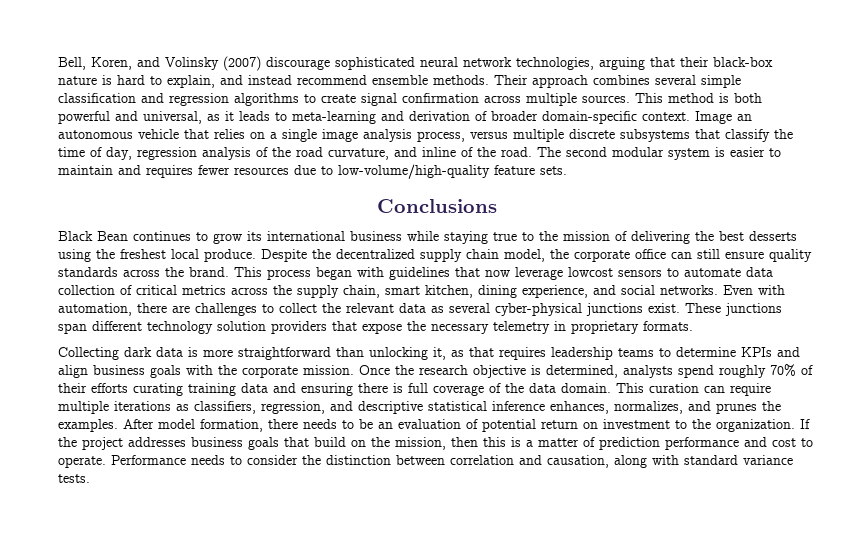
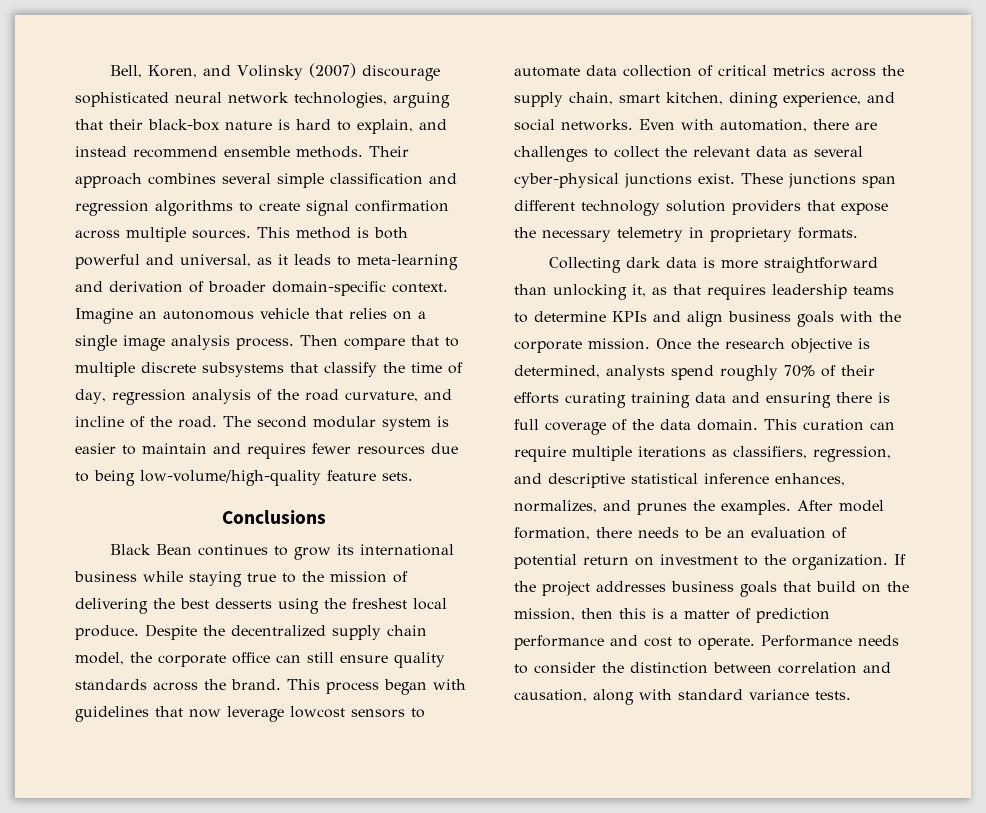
- Image an autonomous vehicle that relies on a single image analysis process, versus multiple discrete subsystems that classify the time of day, regression analysis of the road curvature, and inline of the road.
+ Imagine an autonomous vehicle that relies on a single image analysis process. Then compare that to multiple discrete subsystems that classify the time of day, regression analysis of the road curvature, and incline of the road.
- The second modular system is easier to maintain and requires fewer resources due to low-volume/high-quality feature sets.
+ The second modular system is easier to maintain and requires fewer resources due to being low-volume/high-quality feature sets.

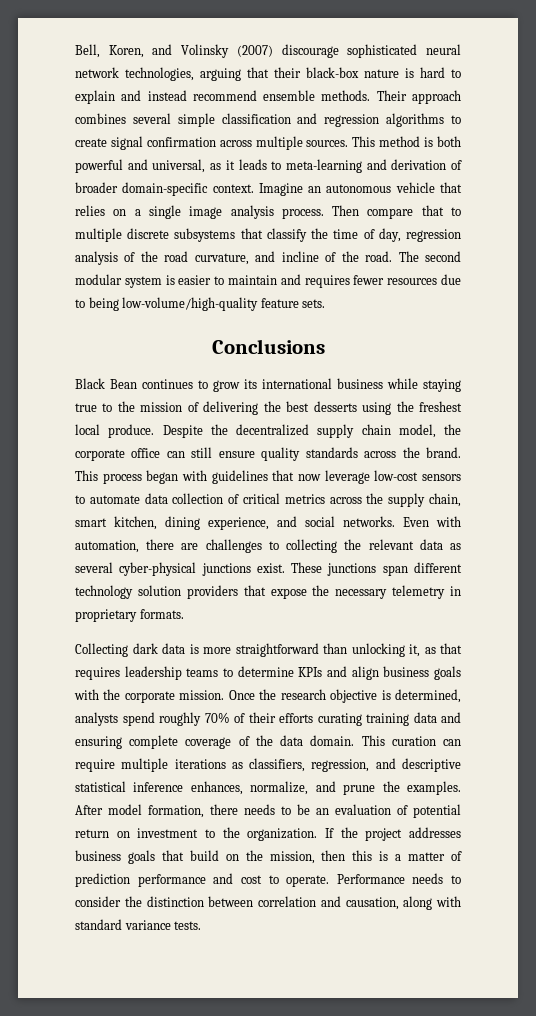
- Bell, Koren, and Volinsky (2007) discourage sophisticated neural network technologies, arguing that their black-box nature is hard to explain, and instead recommend ensemble methods.
+ Bell, Koren, and Volinsky (2007) discourage sophisticated neural network technologies, arguing that their black-box nature is hard to explain and instead recommend ensemble methods.
- This process began with guidelines that now leverage lowcost sensors to automate data collection of critical metrics across the supply chain, smart kitchen, dining experience, and social networks.
+ This process began with guidelines that now leverage low-cost sensors to automate data collection of critical metrics across the supply chain, smart kitchen, dining experience, and social networks.
- Even with automation, there are challenges to collect the relevant data as several cyber-physical junctions exist.
+ Even with automation, there are challenges to collecting the relevant data as several cyber-physical junctions exist.
- Once the research objective is determined, analysts spend roughly 70% of their efforts curating training data and ensuring there is full coverage of the data domain.
+ Once the research objective is determined, analysts spend roughly 70% of their efforts curating training data and ensuring complete coverage of the data domain.
- This curation can require multiple iterations as classifiers, regression, and descriptive statistical inference enhances, normalizes, and prunes the examples.
+ This curation can require multiple iterations as classifiers, regression, and descriptive statistical inference enhances, normalize, and prune the examples.

